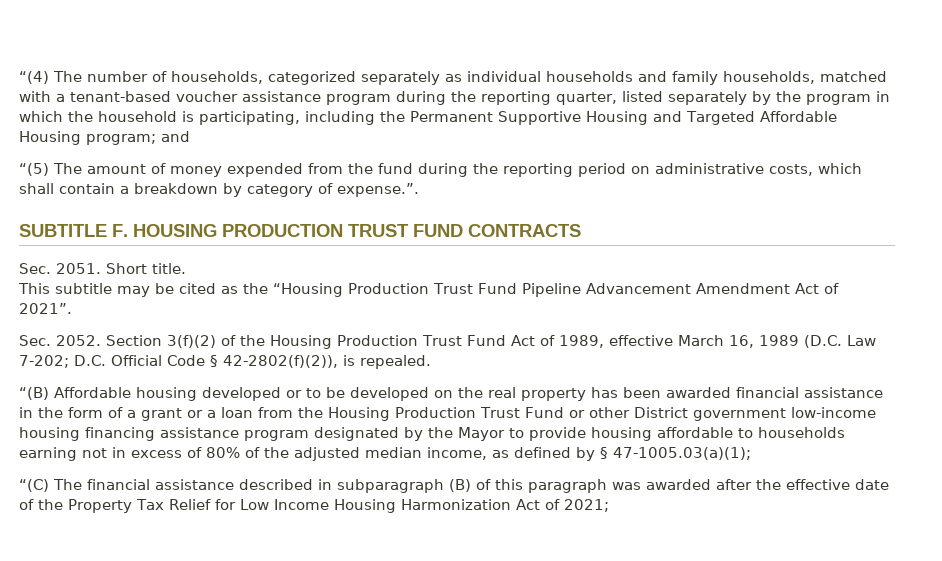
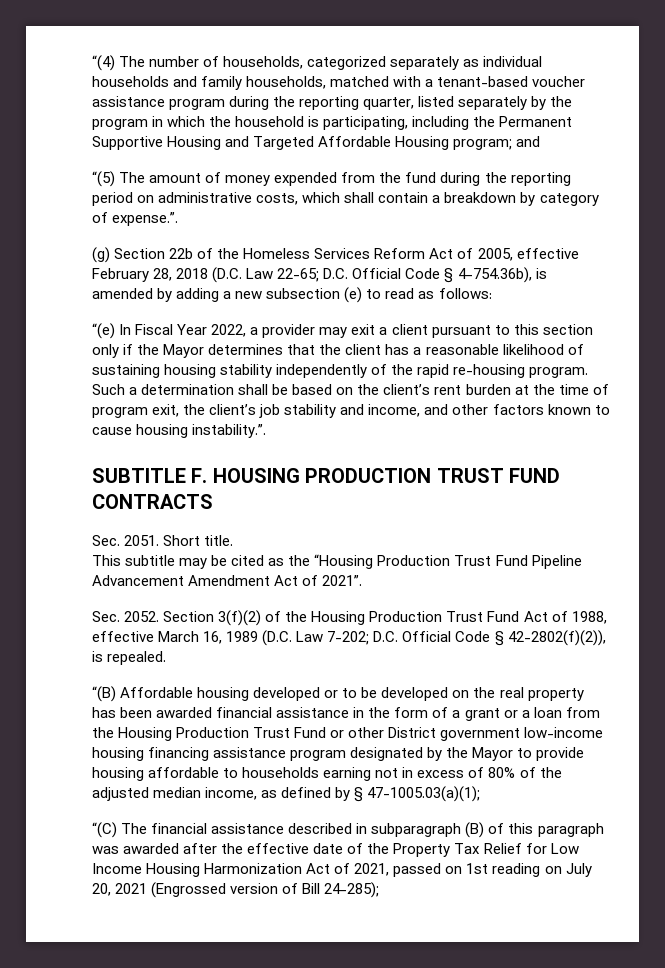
+ (g) Section 22b of the Homeless Services Reform Act of 2005, effective February 28, 2018 (D.C. Law 22-65; D.C. Official Code § 4-754.36b), is amended by adding a new subsection (e) to read as follows:
+ “(e) In Fiscal Year 2022, a provider may exit a client pursuant to this section only if the Mayor determines that the client has a reasonable likelihood of sustaining housing stability independently of the rapid re-housing program. Such a determination shall be based on the client’s rent burden at the time of program exit, the client’s job stability and income, and other factors known to cause housing instability.”.
- Section 3(f)(2) of the Housing Production Trust Fund Act of 1989, effective March 16, 1989 (D.C. Law 7-202; D.C. Official Code § 42-2802(f)(2)), is repealed.
+ Section 3(f)(2) of the Housing Production Trust Fund Act of 1988, effective March 16, 1989 (D.C. Law 7-202; D.C. Official Code § 42-2802(f)(2)), is repealed.
- “(C) The financial assistance described in subparagraph (B) of this paragraph was awarded after the effective date of the Property Tax Relief for Low Income Housing Harmonization Act of 2021;
+ “(C) The financial assistance described in subparagraph (B) of this paragraph was awarded after the effective date of the Property Tax Relief for Low Income Housing Harmonization Act of 2021, passed on 1st reading on July 20, 2021 (Engrossed version of Bill 24-285);

